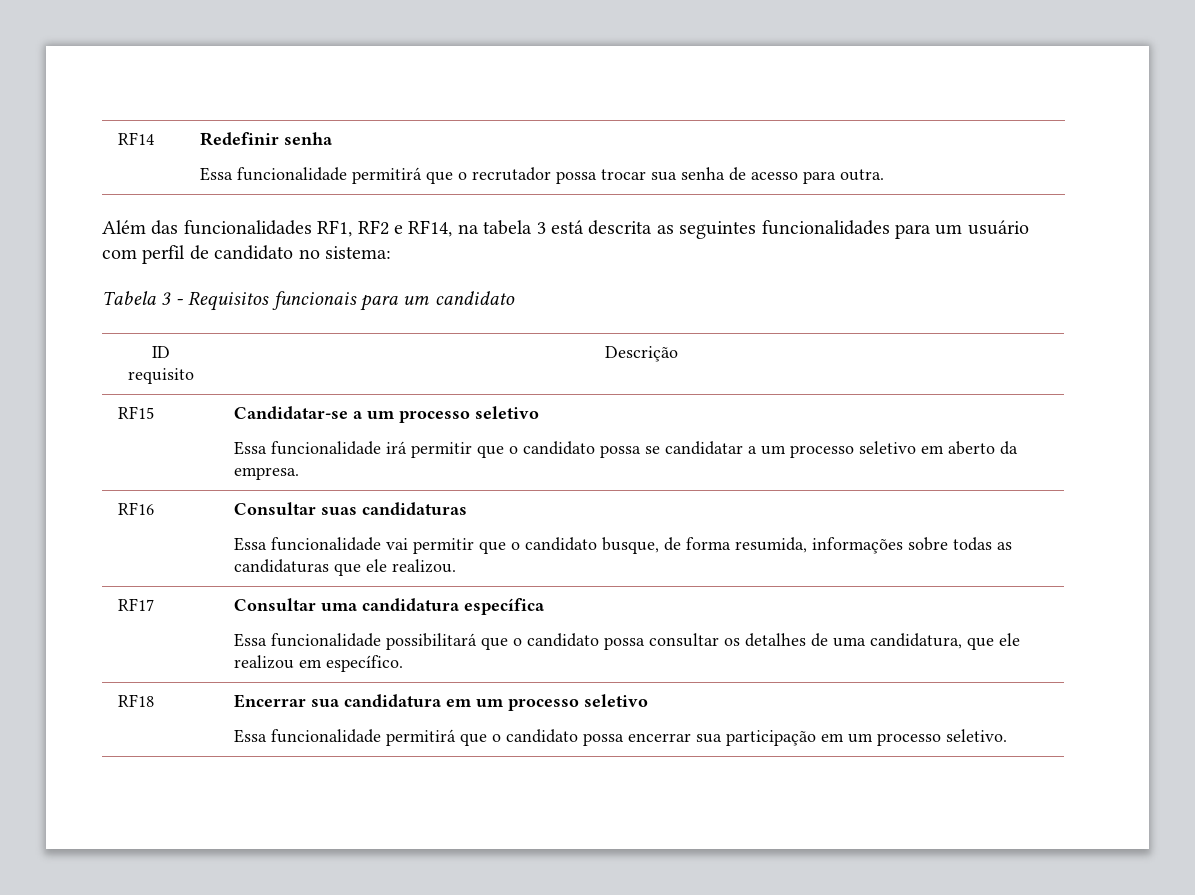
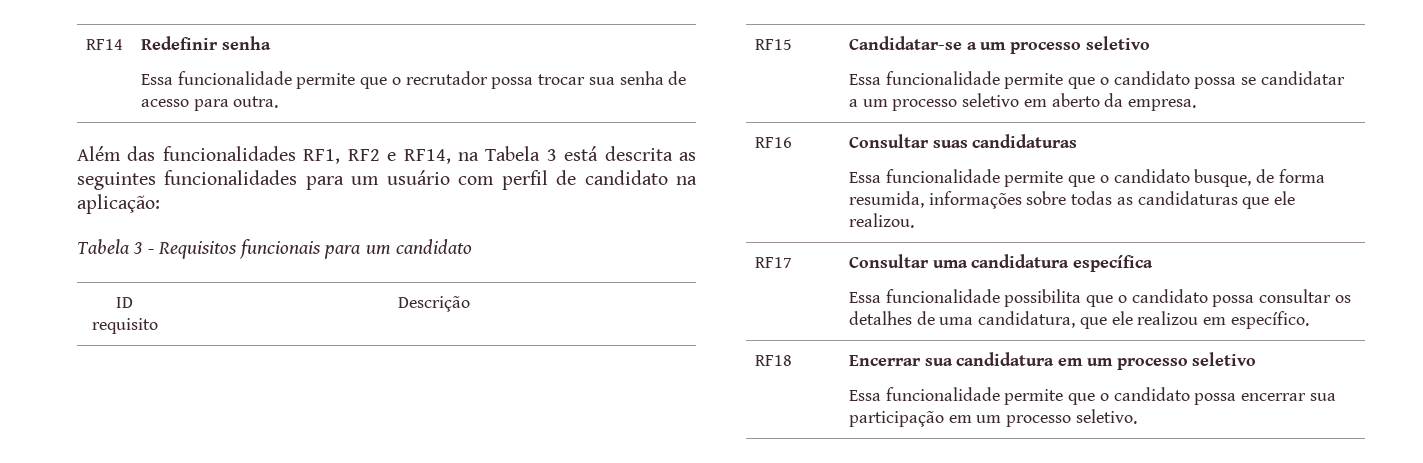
  RF14 | Redefinir senha
- Essa funcionalidade permitirá que o recrutador possa trocar sua senha de acesso para outra.
+ Essa funcionalidade permite que o recrutador possa trocar sua senha de acesso para outra.
- Além das funcionalidades RF1, RF2 e RF14, na tabela 3 está descrita as seguintes funcionalidades para um usuário com perfil de candidato no sistema:
+ Além das funcionalidades RF1, RF2 e RF14, na Tabela 3 está descrita as seguintes funcionalidades para um usuário com perfil de candidato na aplicação:
  RF15 | Candidatar-se a um processo seletivo
- Essa funcionalidade irá permitir que o candidato possa se candidatar a um processo seletivo em aberto da empresa.
+ Essa funcionalidade permite que o candidato possa se candidatar a um processo seletivo em aberto da empresa.
  RF16 | Consultar suas candidaturas
- Essa funcionalidade vai permitir que o candidato busque, de forma resumida, informações sobre todas as candidaturas que ele realizou.
+ Essa funcionalidade permite que o candidato busque, de forma resumida, informações sobre todas as candidaturas que ele realizou.
  RF17 | Consultar uma candidatura específica
- Essa funcionalidade possibilitará que o candidato possa consultar os detalhes de uma candidatura, que ele realizou em específico.
+ Essa funcionalidade possibilita que o candidato possa consultar os detalhes de uma candidatura, que ele realizou em específico.
  RF18 | Encerrar sua candidatura em um processo seletivo
- Essa funcionalidade permitirá que o candidato possa encerrar sua participação em um processo seletivo.
+ Essa funcionalidade permite que o candidato possa encerrar sua participação em um processo seletivo.

